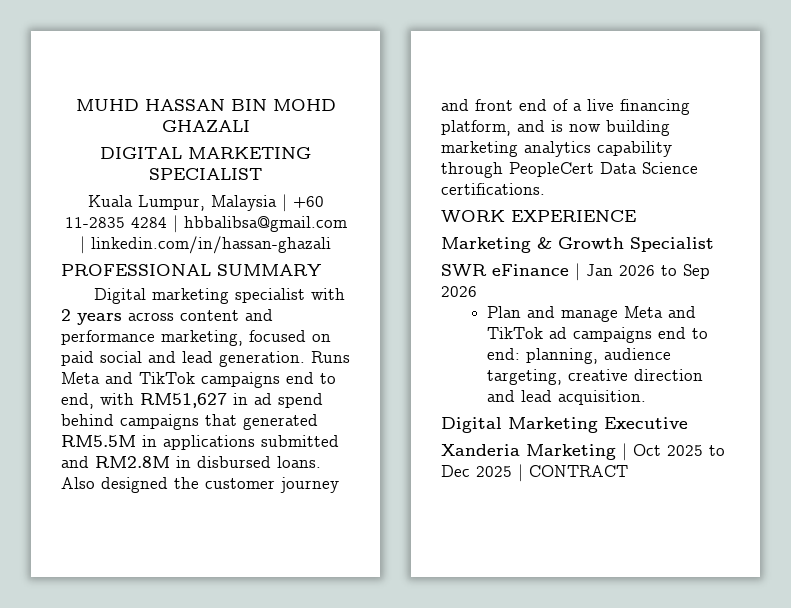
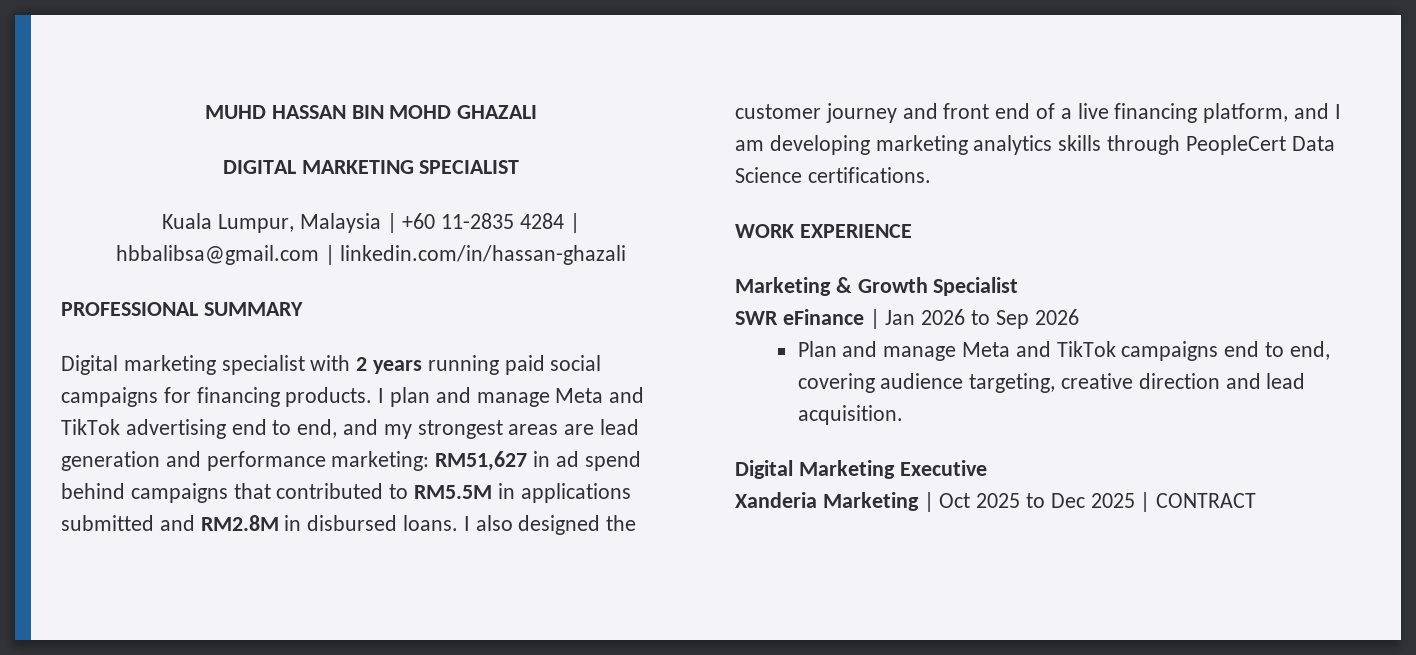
- Digital marketing specialist with 2 years across content and performance marketing, focused on paid social and lead generation. Runs Meta and TikTok campaigns end to end, with RM51,627 in ad spend behind campaigns that generated RM5.5M in applications submitted and RM2.8M in disbursed loans.
+ Digital marketing specialist with 2 years running paid social campaigns for financing products. I plan and manage Meta and TikTok advertising end to end, and my strongest areas are lead generation and performance marketing: RM51,627 in ad spend behind campaigns that contributed to RM5.5M in applications submitted and RM2.8M in disbursed loans.
- Also designed the customer journey and front end of a live financing platform, and is now building marketing analytics capability through PeopleCert Data Science certifications.
+ I also designed the customer journey and front end of a live financing platform, and I am developing marketing analytics skills through PeopleCert Data Science certifications.
- Plan and manage Meta and TikTok ad campaigns end to end: planning, audience targeting, creative direction and lead acquisition.
+ Plan and manage Meta and TikTok campaigns end to end, covering audience targeting, creative direction and lead acquisition.

